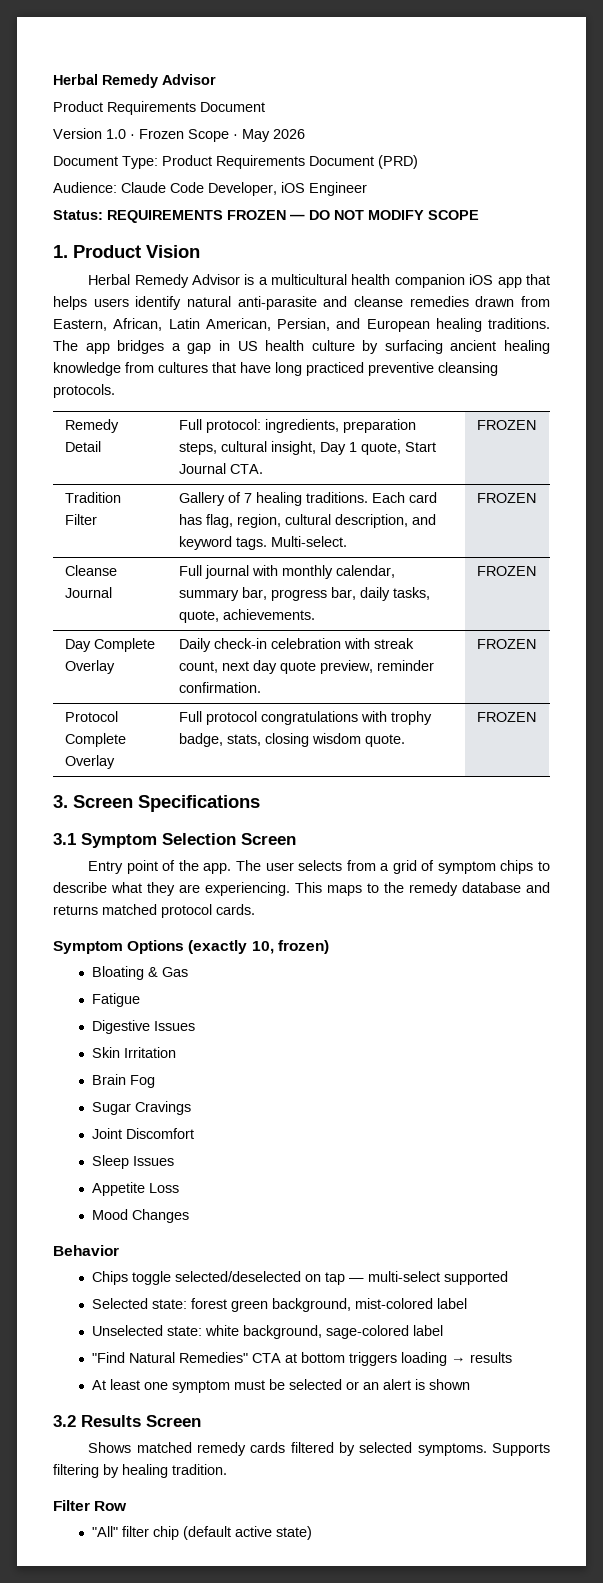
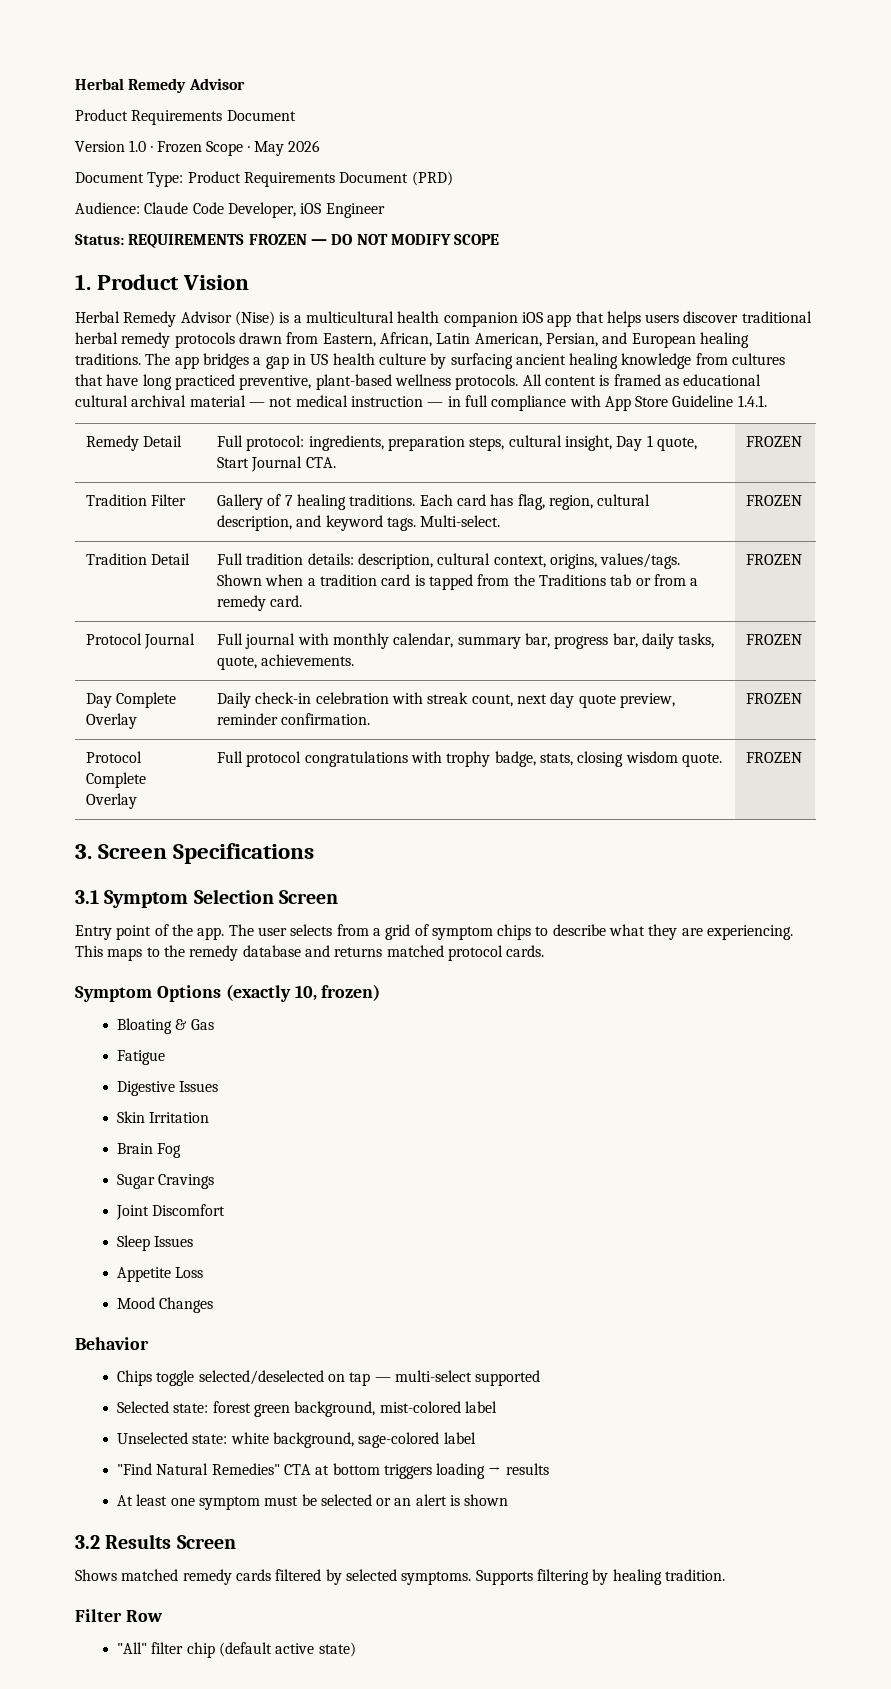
- Herbal Remedy Advisor is a multicultural health companion iOS app that helps users identify natural anti-parasite and cleanse remedies drawn from Eastern, African, Latin American, Persian, and European healing traditions.
+ Herbal Remedy Advisor (Nise) is a multicultural health companion iOS app that helps users discover traditional herbal remedy protocols drawn from Eastern, African, Latin American, Persian, and European healing traditions.
- The app bridges a gap in US health culture by surfacing ancient healing knowledge from cultures that have long practiced preventive cleansing protocols.
+ The app bridges a gap in US health culture by surfacing ancient healing knowledge from cultures that have long practiced preventive, plant-based wellness protocols. All content is framed as educational cultural archival material — not medical instruction — in full compliance with App Store Guideline 1.4.1.
- Cleanse Journal | Full journal with monthly calendar, summary bar, progress bar, daily tasks, quote, achievements. | FROZEN
+ Tradition Detail | Full tradition details: description, cultural context, origins, values/tags. Shown when a tradition card is tapped from the Traditions tab or from a remedy card. | FROZEN
+ Protocol Journal | Full journal with monthly calendar, summary bar, progress bar, daily tasks, quote, achievements. | FROZEN

